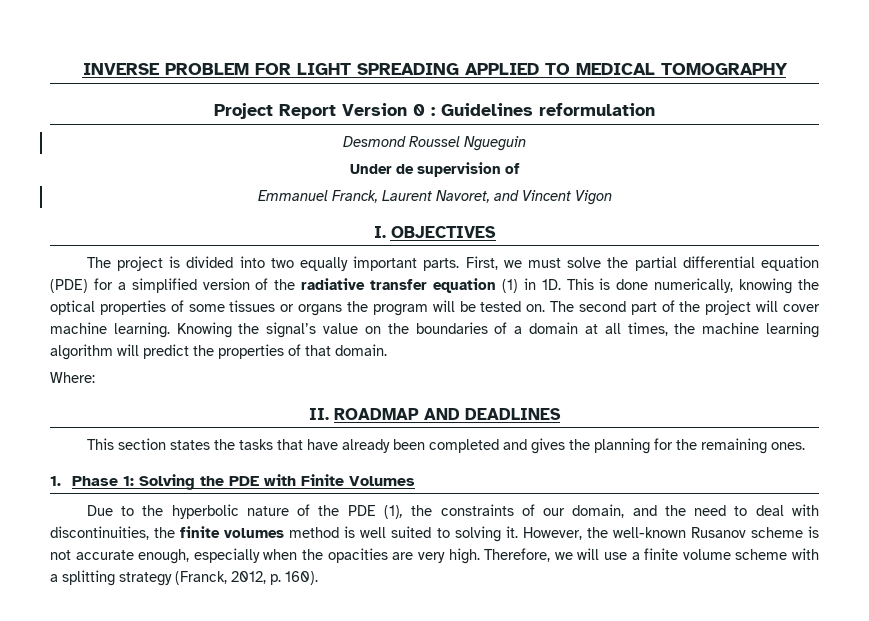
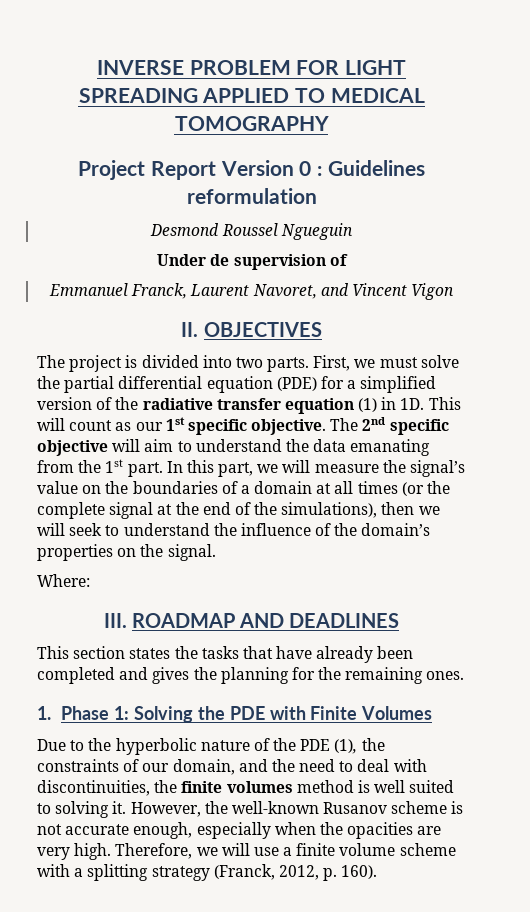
- I. OBJECTIVES
+ II. OBJECTIVES
- The project is divided into two equally important parts.
+ The project is divided into two parts.
- This is done numerically, knowing the optical properties of some tissues or organs the program will be tested on. The second part of the project will cover machine learning. Knowing the signal’s value on the boundaries of a domain at all times, the machine learning algorithm will predict the properties of that domain.
+ This will count as our 1st specific objective. The 2nd specific objective will aim to understand the data emanating from the 1st part. In this part, we will measure the signal’s value on the boundaries of a domain at all times (or the complete signal at the end of the simulations), then we will seek to understand the influence of the domain’s properties on the signal.
- II. ROADMAP AND DEADLINES
+ III. ROADMAP AND DEADLINES

